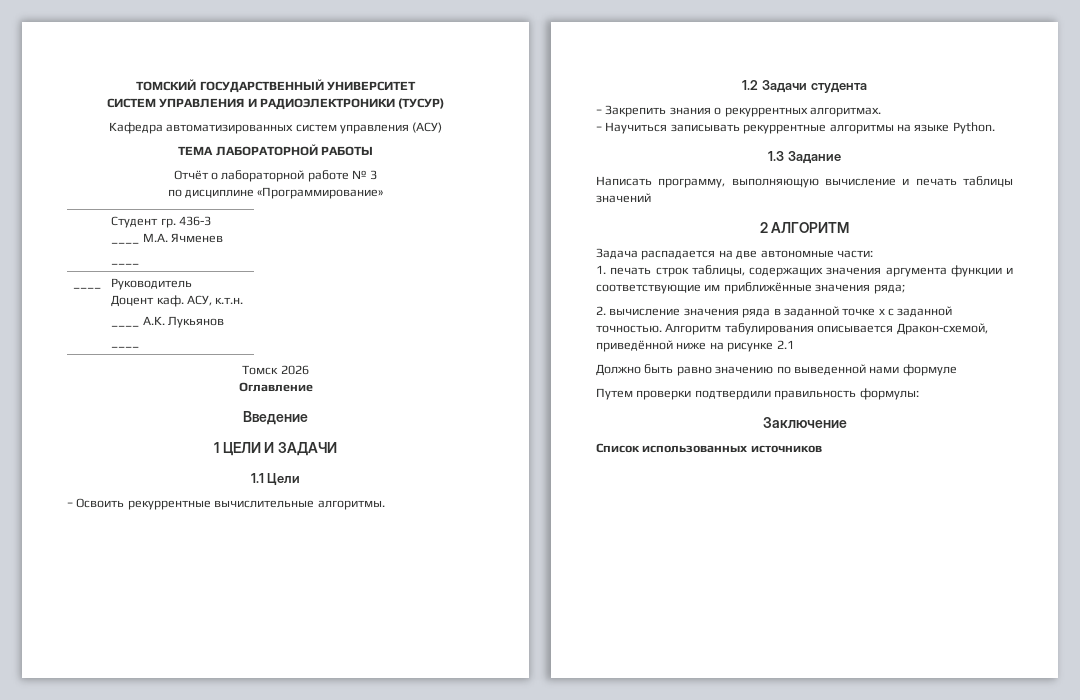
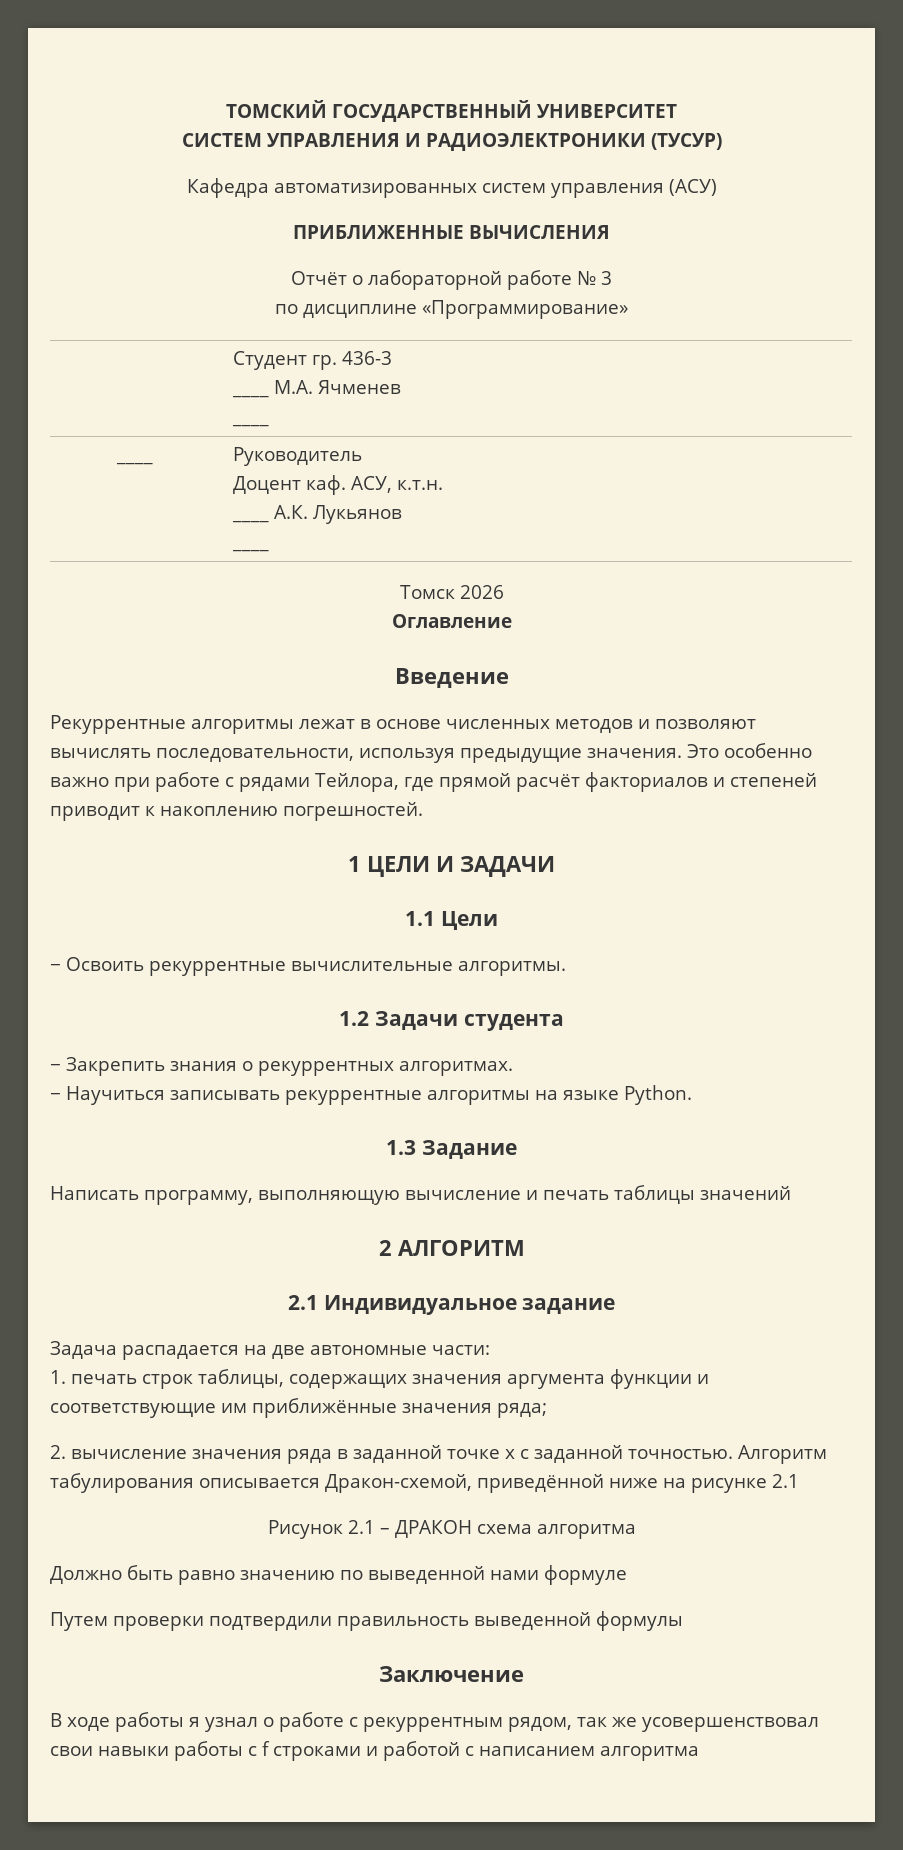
- ТЕМА ЛАБОРАТОРНОЙ РАБОТЫ
+ ПРИБЛИЖЕННЫЕ ВЫЧИСЛЕНИЯ
+ Рекуррентные алгоритмы лежат в основе численных методов и позволяют вычислять последовательности, используя предыдущие значения. Это особенно важно при работе с рядами Тейлора, где прямой расчёт факториалов и степеней приводит к накоплению погрешностей.
+ 2.1 Индивидуальное задание
+ Рисунок 2.1 – ДРАКОН схема алгоритма
- Путем проверки подтвердили правильность формулы:
+ Путем проверки подтвердили правильность выведенной формулы
- Список использованных источников
+ В ходе работы я узнал о работе с рекуррентным рядом, так же усовершенствовал свои навыки работы с f строками и работой с написанием алгоритма

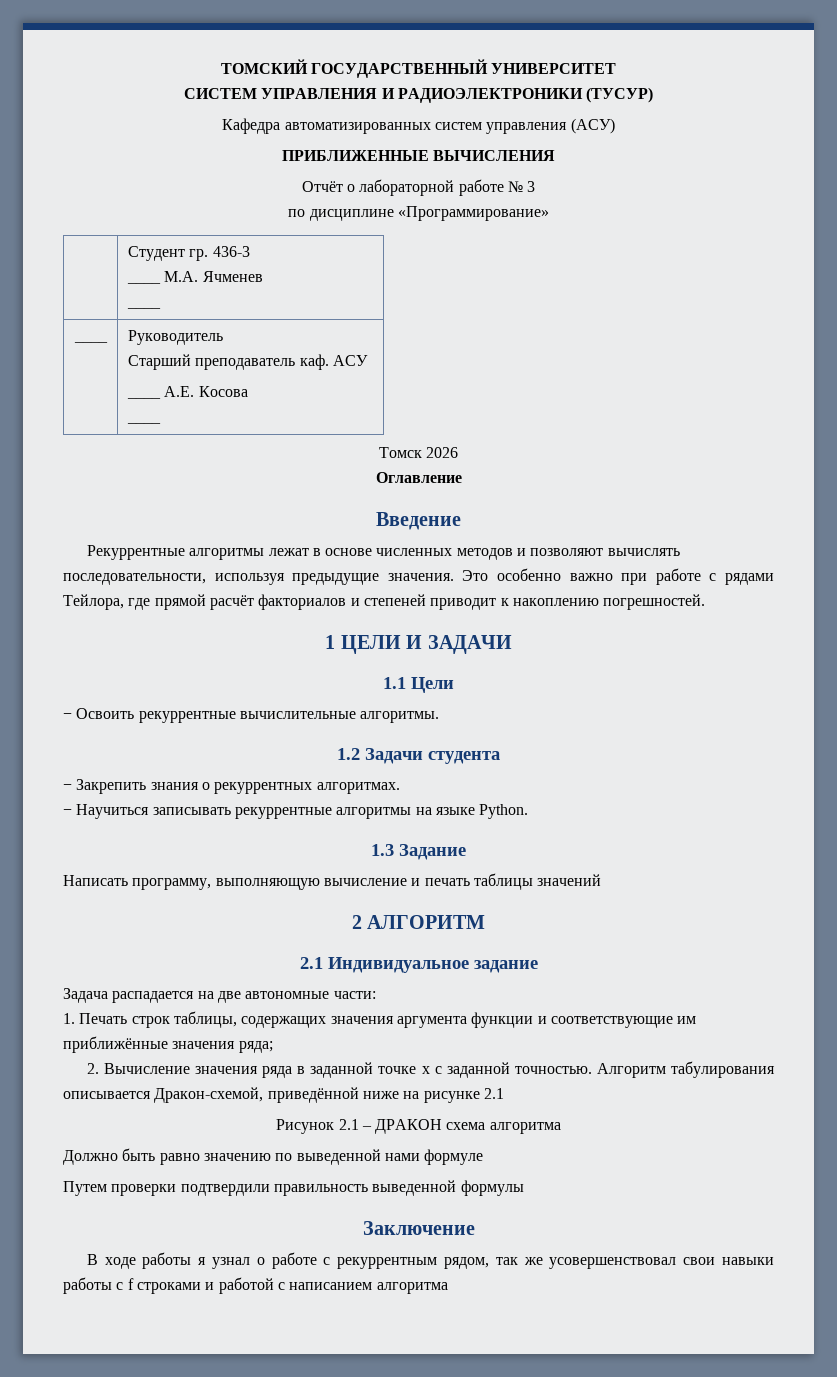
  ____ | Руководитель
- Доцент каф. АСУ, к.т.н.
- ____ А.К. Лукьянов
+ Старший преподаватель каф. АСУ
+ ____ А.Е. Косова
- 1. печать строк таблицы, содержащих значения аргумента функции и соответствующие им приближённые значения ряда;
+ 1. Печать строк таблицы, содержащих значения аргумента функции и соответствующие им приближённые значения ряда;
- 2. вычисление значения ряда в заданной точке x с заданной точностью.
+ 2. Вычисление значения ряда в заданной точке x с заданной точностью.

